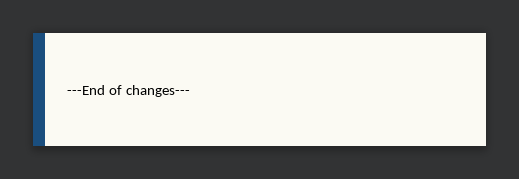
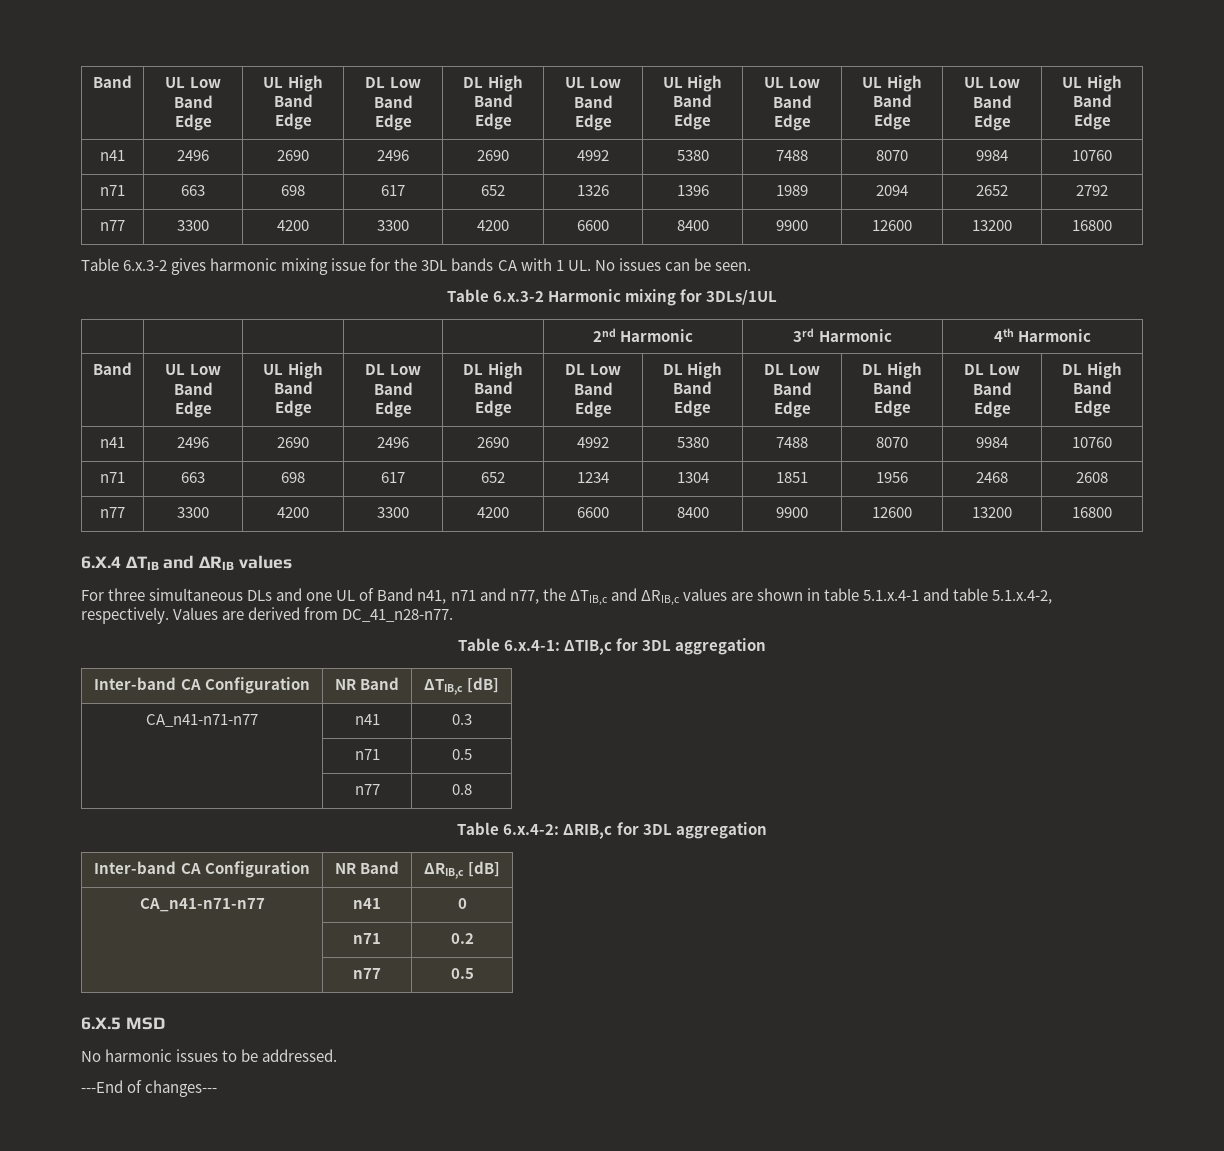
+ Band | UL Low Band Edge | UL High Band Edge | DL Low Band Edge | DL High Band Edge | UL Low Band Edge | UL High Band Edge | UL Low Band Edge | UL High Band Edge | UL Low Band Edge | UL High Band Edge
+ n41 | 2496 | 2690 | 2496 | 2690 | 4992 | 5380 | 7488 | 8070 | 9984 | 10760
+ n71 | 663 | 698 | 617 | 652 | 1326 | 1396 | 1989 | 2094 | 2652 | 2792
+ n77 | 3300 | 4200 | 3300 | 4200 | 6600 | 8400 | 9900 | 12600 | 13200 | 16800
+ Table 6.x.3-2 gives harmonic mixing issue for the 3DL bands CA with 1 UL. No issues can be seen.
+ Table 6.x.3-2 Harmonic mixing for 3DLs/1UL
+ | | | | | 2nd Harmonic | 3rd Harmonic | 4th Harmonic
+ Band | UL Low Band Edge | UL High Band Edge | DL Low Band Edge | DL High Band Edge | DL Low Band Edge | DL High Band Edge | DL Low Band Edge | DL High Band Edge | DL Low Band Edge | DL High Band Edge
+ n41 | 2496 | 2690 | 2496 | 2690 | 4992 | 5380 | 7488 | 8070 | 9984 | 10760
+ n71 | 663 | 698 | 617 | 652 | 1234 | 1304 | 1851 | 1956 | 2468 | 2608
+ n77 | 3300 | 4200 | 3300 | 4200 | 6600 | 8400 | 9900 | 12600 | 13200 | 16800
+ 6.X.4 ∆TIB and ∆RIB values
+ For three simultaneous DLs and one UL of Band n41, n71 and n77, the ΔTIB,c and ΔRIB,c values are shown in table 5.1.x.4-1 and table 5.1.x.4-2, respectively. Values are derived from DC_41_n28-n77.
+ Table 6.x.4-1: ΔTIB,c for 3DL aggregation
+ Inter-band CA Configuration | NR Band | ΔTIB,c [dB]
+ CA_n41-n71-n77 | n41 | 0.3
+ | n71 | 0.5
+ | n77 | 0.8
+ Table 6.x.4-2: ΔRIB,c for 3DL aggregation
+ Inter-band CA Configuration | NR Band | ΔRIB,c [dB]
+ CA_n41-n71-n77 | n41 | 0
+ | n71 | 0.2
+ | n77 | 0.5
+ 6.X.5 MSD
+ No harmonic issues to be addressed.

